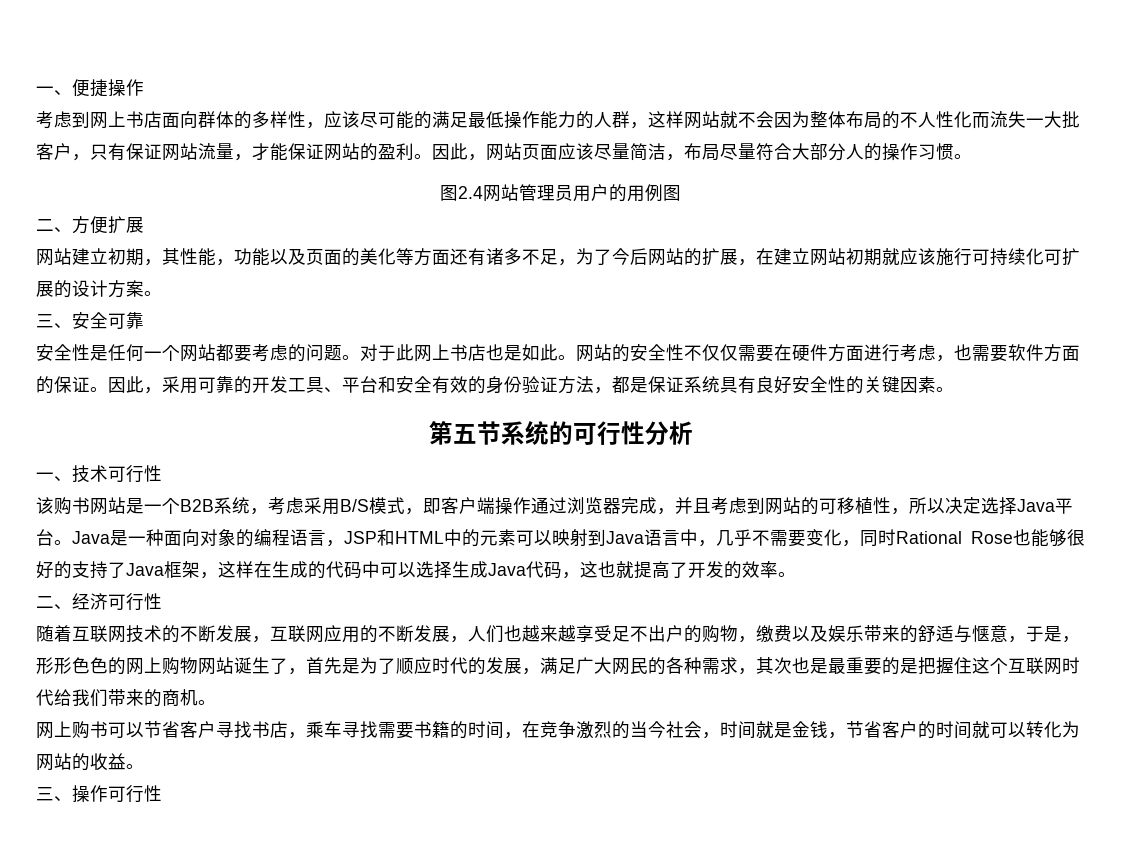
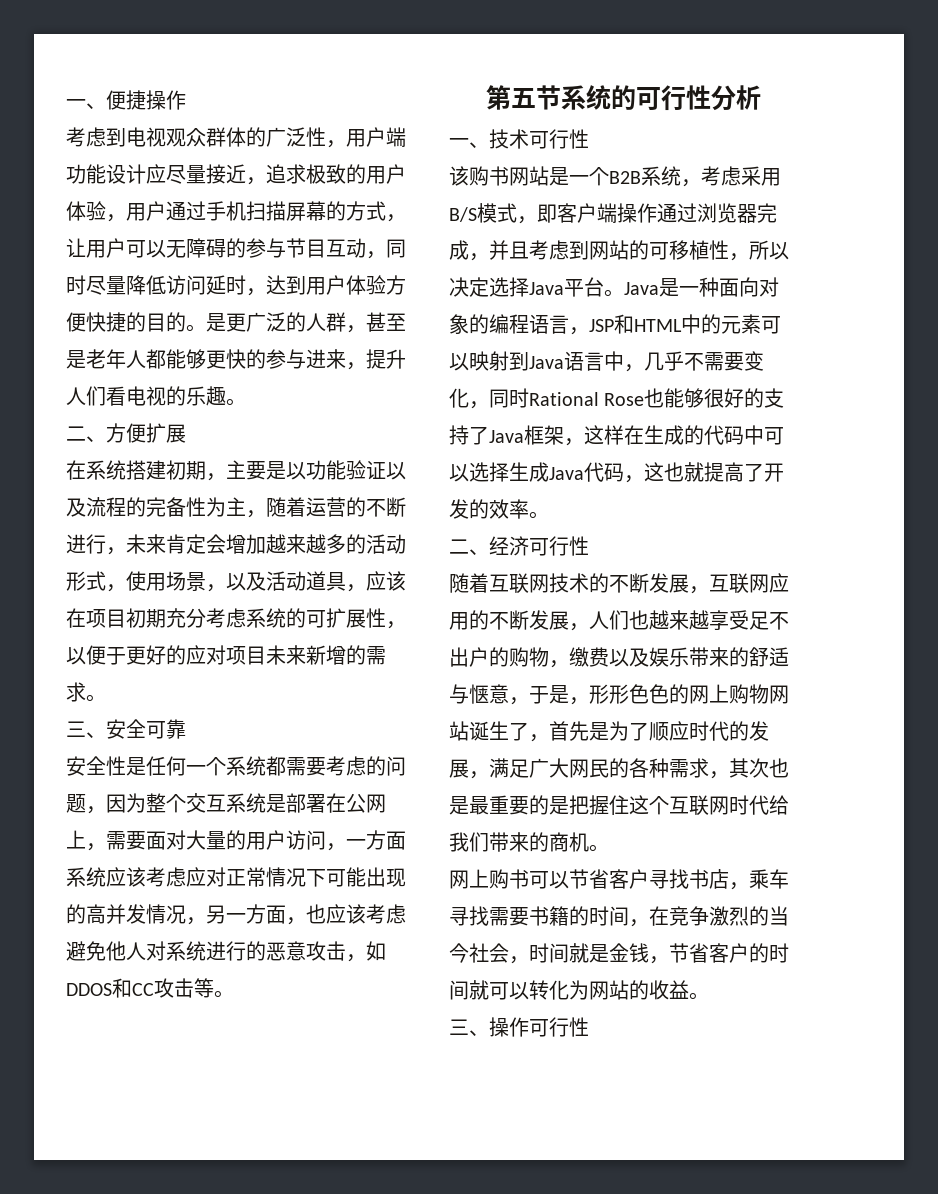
- 考虑到网上书店面向群体的多样性，应该尽可能的满足最低操作能力的人群，这样网站就不会因为整体布局的不人性化而流失一大批客户，只有保证网站流量，才能保证网站的盈利。因此，网站页面应该尽量简洁，布局尽量符合大部分人的操作习惯。
- 图2.4网站管理员用户的用例图
+ 考虑到电视观众群体的广泛性，用户端功能设计应尽量接近，追求极致的用户体验，用户通过手机扫描屏幕的方式，让用户可以无障碍的参与节目互动，同时尽量降低访问延时，达到用户体验方便快捷的目的。是更广泛的人群，甚至是老年人都能够更快的参与进来，提升人们看电视的乐趣。
  二、方便扩展
- 网站建立初期，其性能，功能以及页面的美化等方面还有诸多不足，为了今后网站的扩展，在建立网站初期就应该施行可持续化可扩展的设计方案。
+ 在系统搭建初期，主要是以功能验证以及流程的完备性为主，随着运营的不断进行，未来肯定会增加越来越多的活动形式，使用场景，以及活动道具，应该在项目初期充分考虑系统的可扩展性，以便于更好的应对项目未来新增的需求。
- 安全性是任何一个网站都要考虑的问题。对于此网上书店也是如此。网站的安全性不仅仅需要在硬件方面进行考虑，也需要软件方面的保证。因此，采用可靠的开发工具、平台和安全有效的身份验证方法，都是保证系统具有良好安全性的关键因素。
+ 安全性是任何一个系统都需要考虑的问题，因为整个交互系统是部署在公网上，需要面对大量的用户访问，一方面系统应该考虑应对正常情况下可能出现的高并发情况，另一方面，也应该考虑避免他人对系统进行的恶意攻击，如DDOS和CC攻击等。

